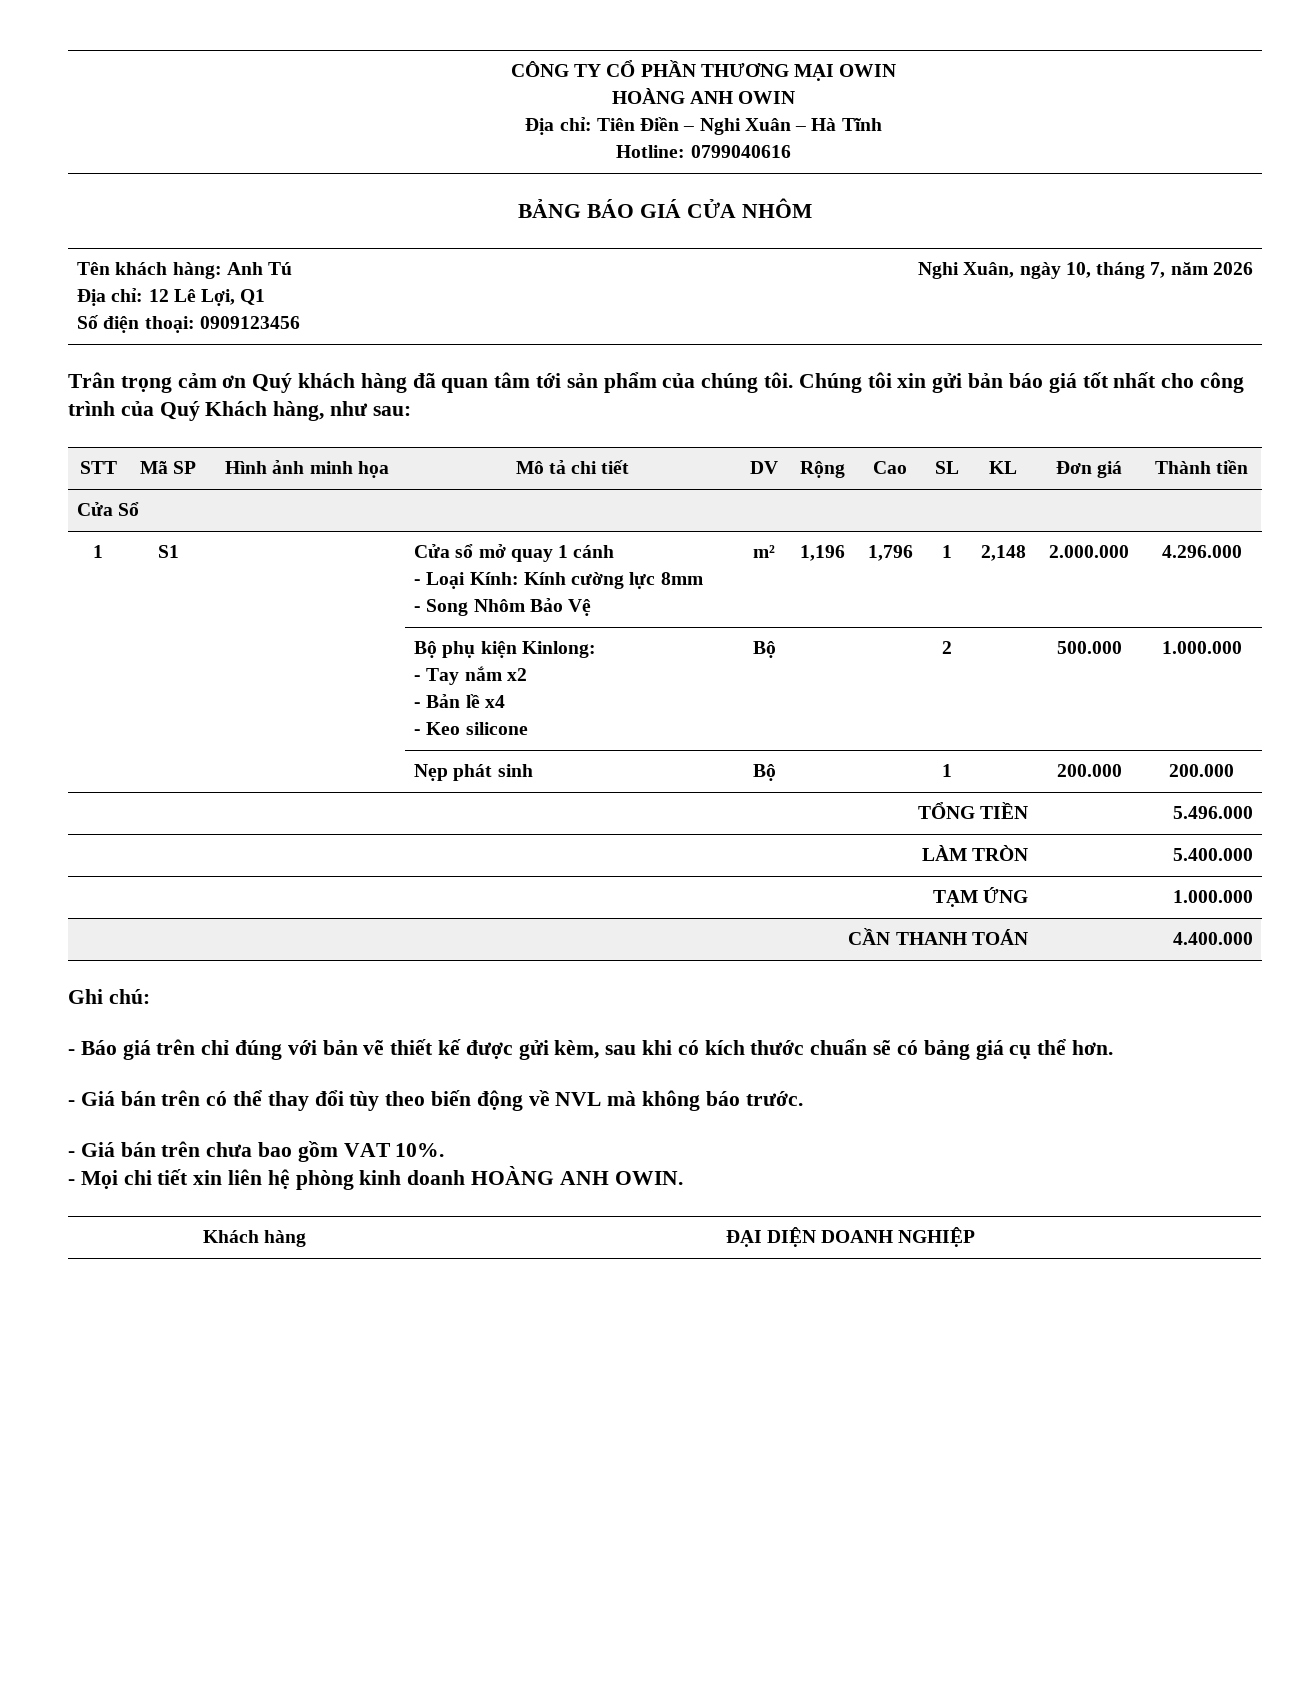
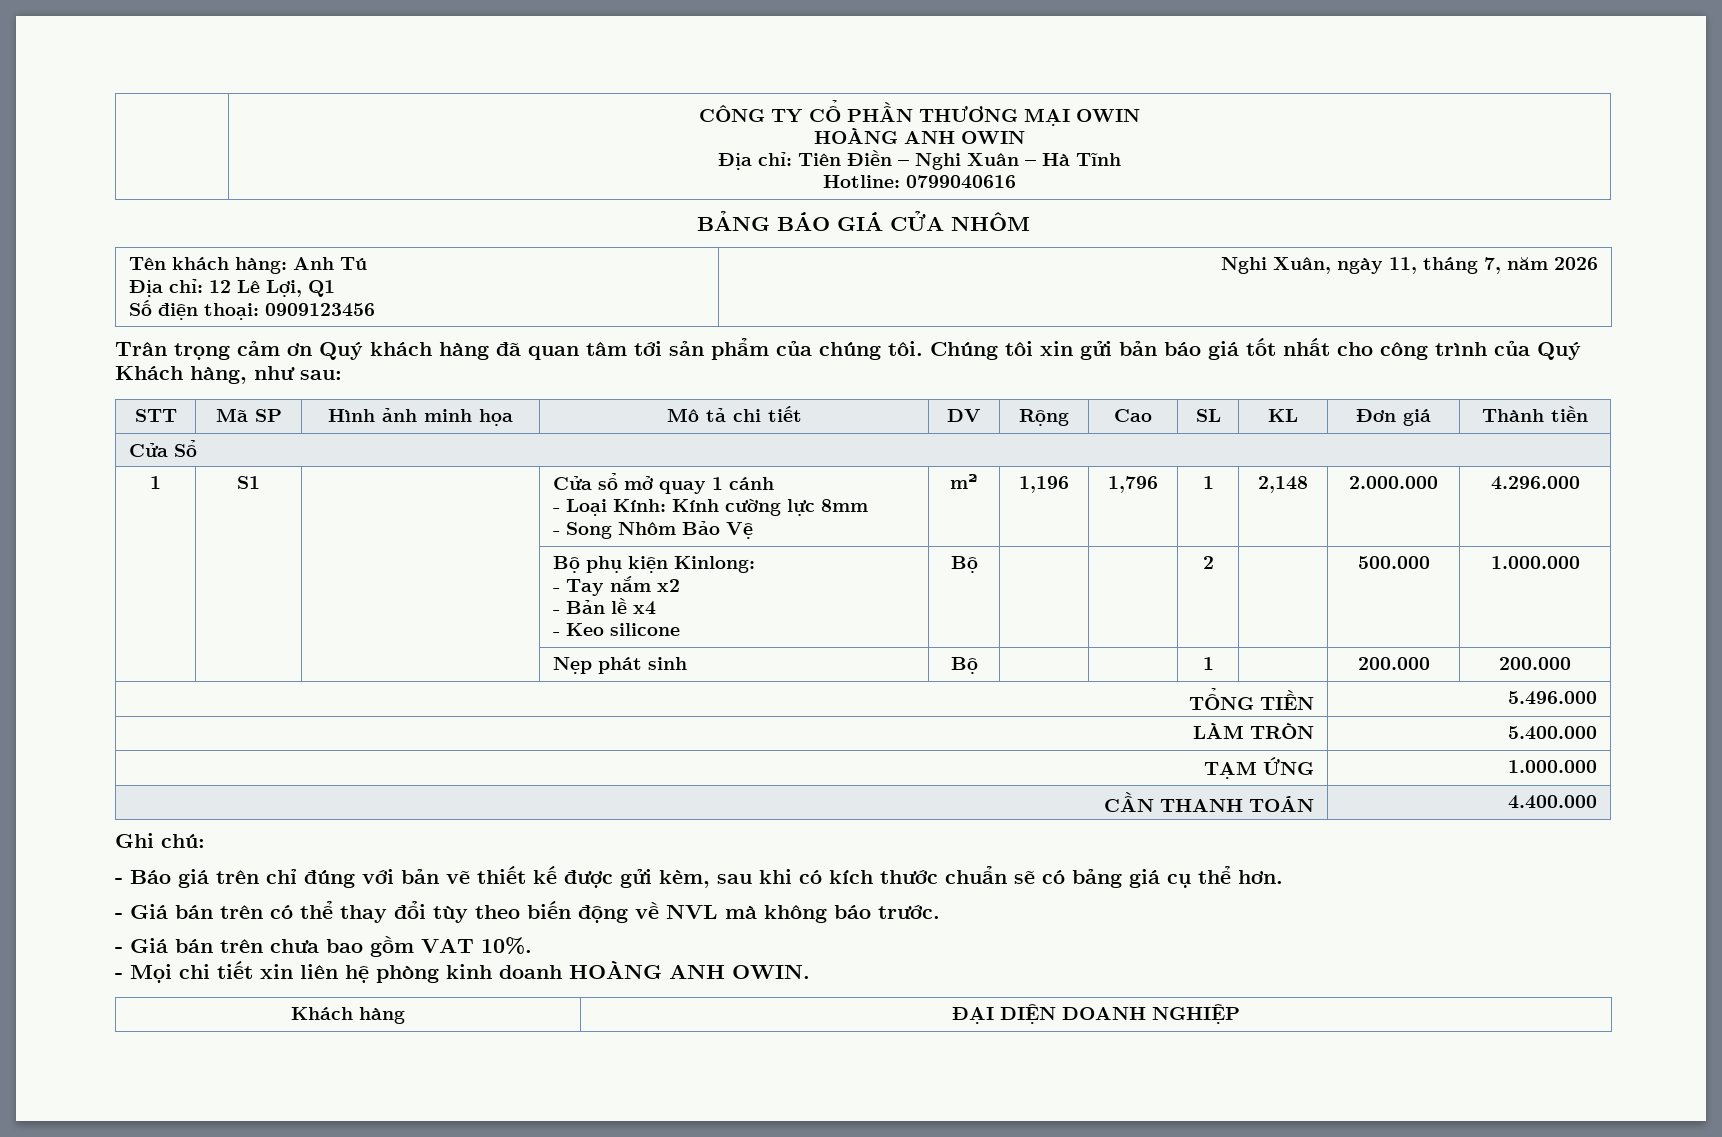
  Tên khách hàng: Anh Tú
  Địa chỉ: 12 Lê Lợi, Q1
- Số điện thoại: 0909123456 | Nghi Xuân, ngày 10, tháng 7, năm 2026
+ Số điện thoại: 0909123456 | Nghi Xuân, ngày 11, tháng 7, năm 2026

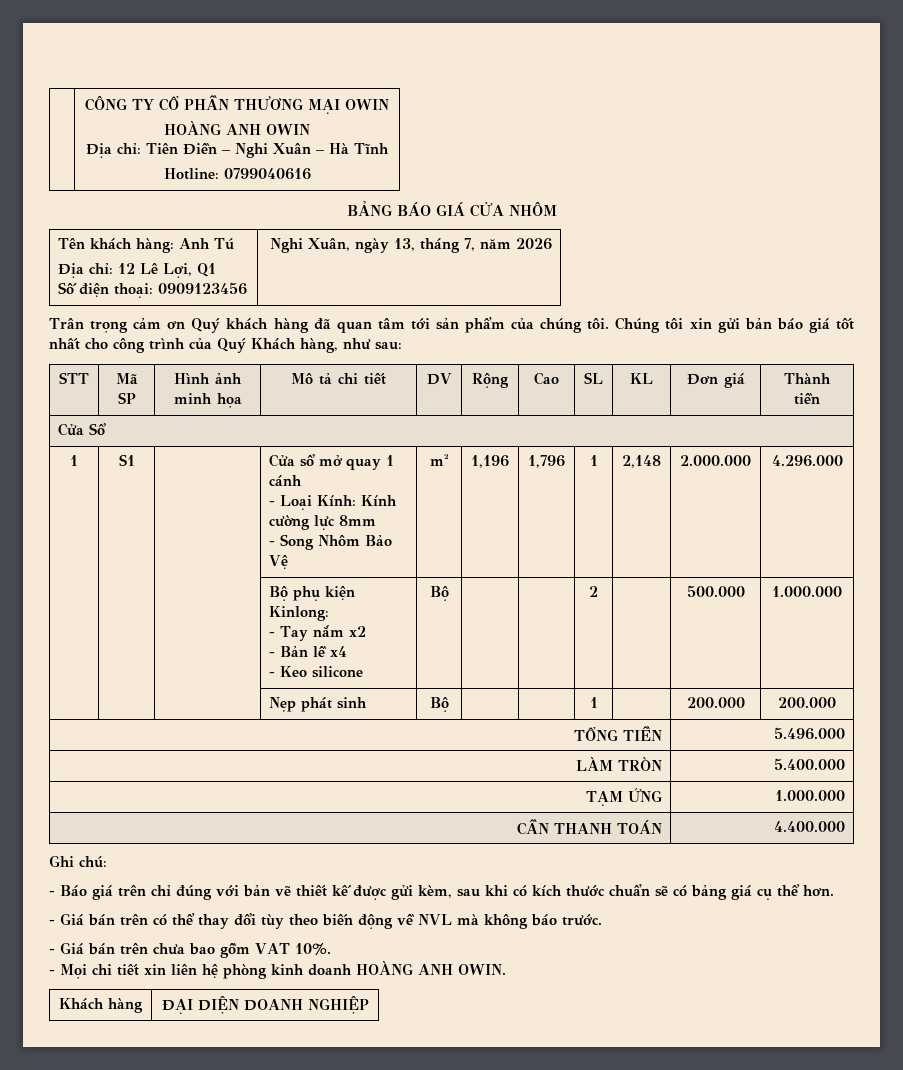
  Tên khách hàng: Anh Tú
  Địa chỉ: 12 Lê Lợi, Q1
- Số điện thoại: 0909123456 | Nghi Xuân, ngày 11, tháng 7, năm 2026
+ Số điện thoại: 0909123456 | Nghi Xuân, ngày 13, tháng 7, năm 2026

